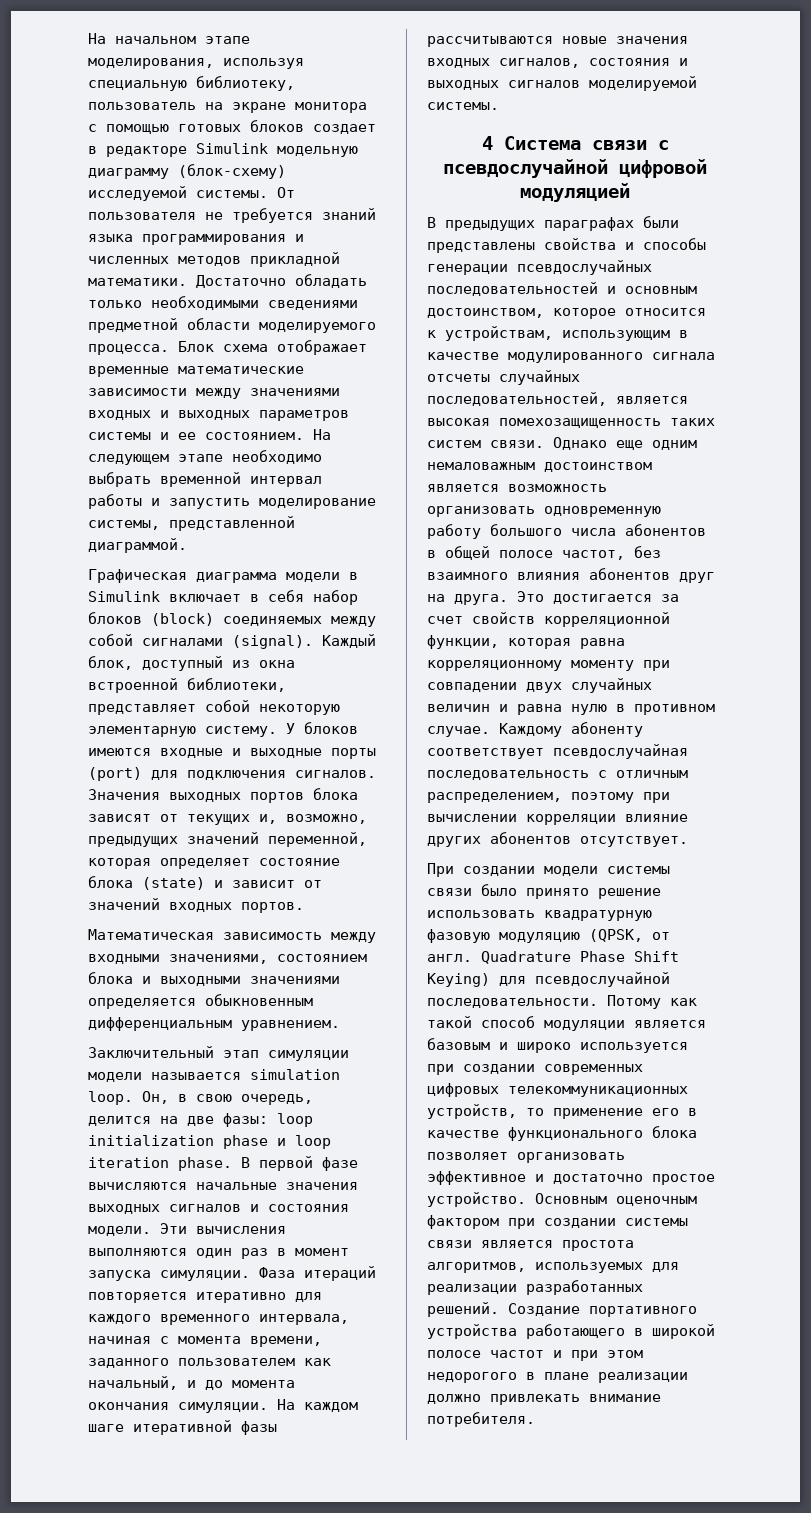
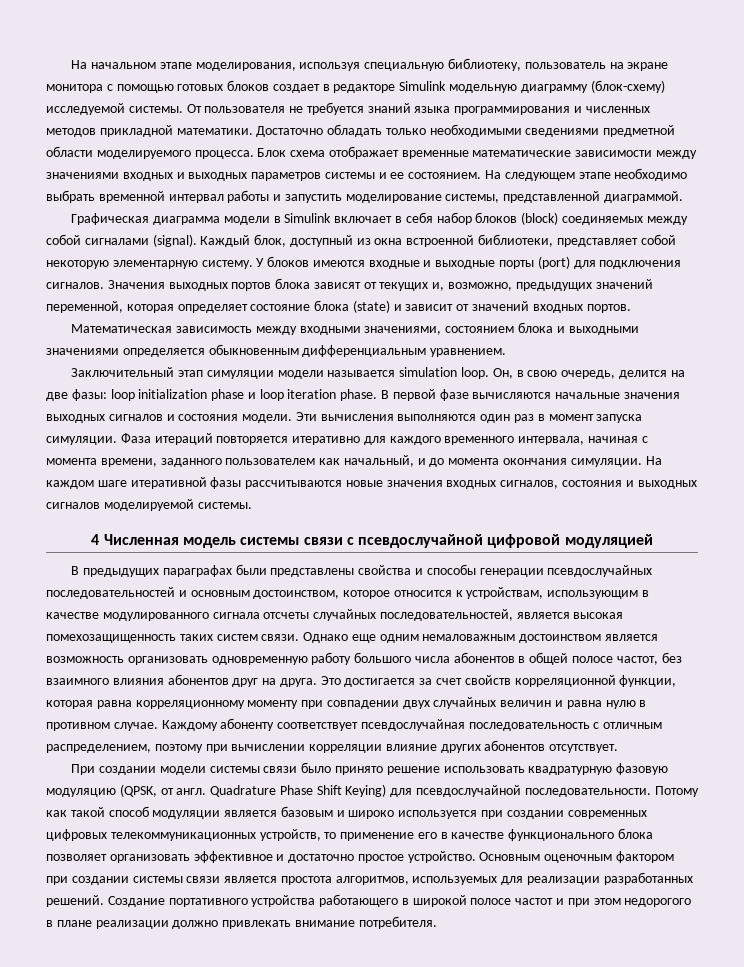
- 4 Система связи с псевдослучайной цифровой модуляцией
+ 4 Численная модель системы связи с псевдослучайной цифровой модуляцией

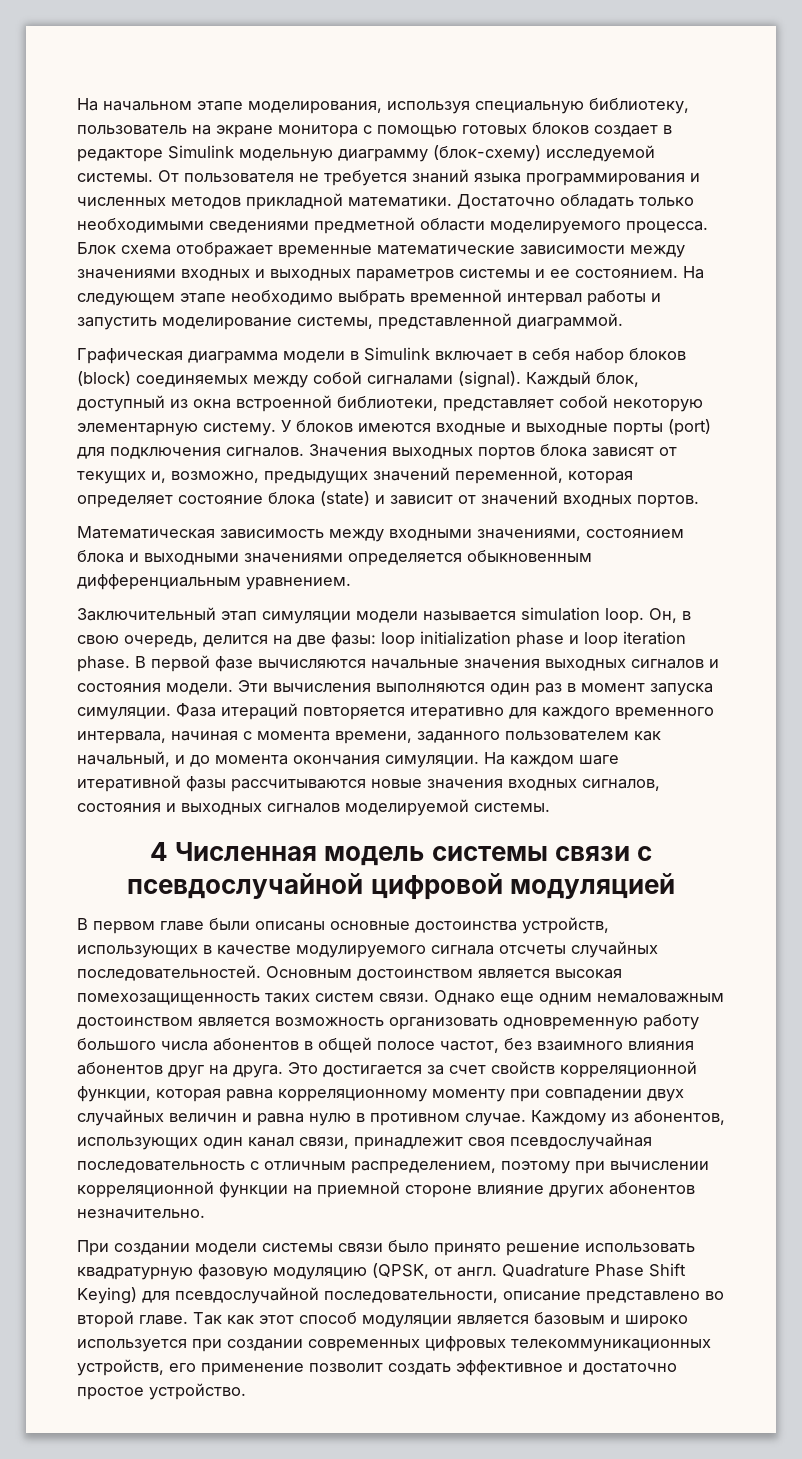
- В предыдущих параграфах были представлены свойства и способы генерации псевдослучайных последовательностей и основным достоинством, которое относится к устройствам, использующим в качестве модулированного сигнала отсчеты случайных последовательностей, является высокая помехозащищенность таких систем связи.
+ В первом главе были описаны основные достоинства устройств, использующих в качестве модулируемого сигнала отсчеты случайных последовательностей. Основным достоинством является высокая помехозащищенность таких систем связи.
- Каждому абоненту соответствует псевдослучайная последовательность с отличным распределением, поэтому при вычислении корреляции влияние других абонентов отсутствует.
+ Каждому из абонентов, использующих один канал связи, принадлежит своя псевдослучайная последовательность с отличным распределением, поэтому при вычислении корреляционной функции на приемной стороне влияние других абонентов незначительно.
- Quadrature Phase Shift Keying) для псевдослучайной последовательности. Потому как такой способ модуляции является базовым и широко используется при создании современных цифровых телекоммуникационных устройств, то применение его в качестве функционального блока позволяет организовать эффективное и достаточно простое устройство. Основным оценочным фактором при создании системы связи является простота алгоритмов, используемых для реализации разработанных решений. Создание портативного устройства работающего в широкой полосе частот и при этом недорогого в плане реализации должно привлекать внимание потребителя.
+ Quadrature Phase Shift Keying) для псевдослучайной последовательности, описание представлено во второй главе. Так как этот способ модуляции является базовым и широко используется при создании современных цифровых телекоммуникационных устройств, его применение позволит создать эффективное и достаточно простое устройство.

